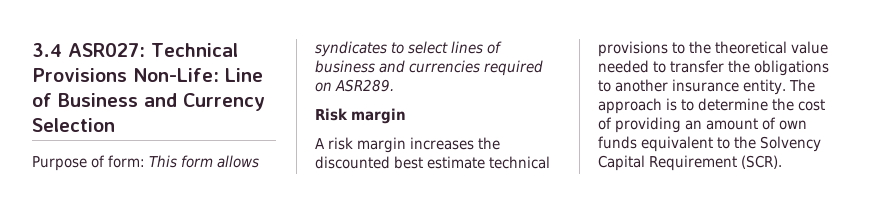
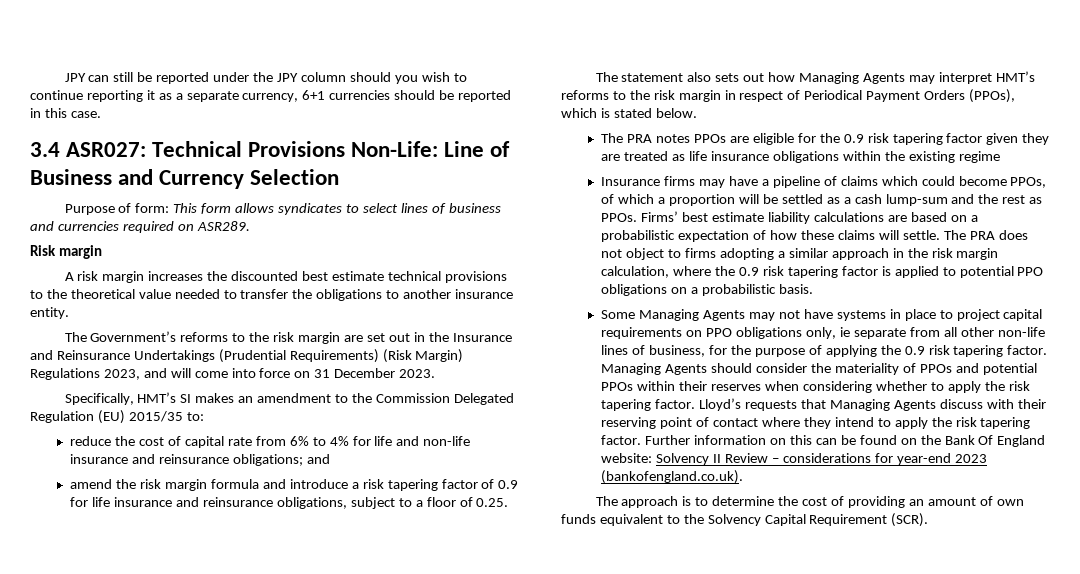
+ JPY can still be reported under the JPY column should you wish to continue reporting it as a separate currency, 6+1 currencies should be reported in this case.
- A risk margin increases the discounted best estimate technical provisions to the theoretical value needed to transfer the obligations to another insurance entity. The approach is to determine the cost of providing an amount of own funds equivalent to the Solvency Capital Requirement (SCR).
+ A risk margin increases the discounted best estimate technical provisions to the theoretical value needed to transfer the obligations to another insurance entity.
+ The Government’s reforms to the risk margin are set out in the Insurance and Reinsurance Undertakings (Prudential Requirements) (Risk Margin) Regulations 2023, and will come into force on 31 December 2023.
+ Specifically, HMT’s SI makes an amendment to the Commission Delegated Regulation (EU) 2015/35 to:
+ reduce the cost of capital rate from 6% to 4% for life and non-life insurance and reinsurance obligations; and
+ amend the risk margin formula and introduce a risk tapering factor of 0.9 for life insurance and reinsurance obligations, subject to a floor of 0.25.
+ The statement also sets out how Managing Agents may interpret HMT’s reforms to the risk margin in respect of Periodical Payment Orders (PPOs), which is stated below.
+ The PRA notes PPOs are eligible for the 0.9 risk tapering factor given they are treated as life insurance obligations within the existing regime
+ Insurance firms may have a pipeline of claims which could become PPOs, of which a proportion will be settled as a cash lump-sum and the rest as PPOs. Firms’ best estimate liability calculations are based on a probabilistic expectation of how these claims will settle. The PRA does not object to firms adopting a similar approach in the risk margin calculation, where the 0.9 risk tapering factor is applied to potential PPO obligations on a probabilistic basis.
+ Some Managing Agents may not have systems in place to project capital requirements on PPO obligations only, ie separate from all other non-life lines of business, for the purpose of applying the 0.9 risk tapering factor. Managing Agents should consider the materiality of PPOs and potential PPOs within their reserves when considering whether to apply the risk tapering factor. Lloyd’s requests that Managing Agents discuss with their reserving point of contact where they intend to apply the risk tapering factor. Further information on this can be found on the Bank Of England website: Solvency II Review – considerations for year-end 2023 (bankofengland.co.uk).
+ The approach is to determine the cost of providing an amount of own funds equivalent to the Solvency Capital Requirement (SCR).

